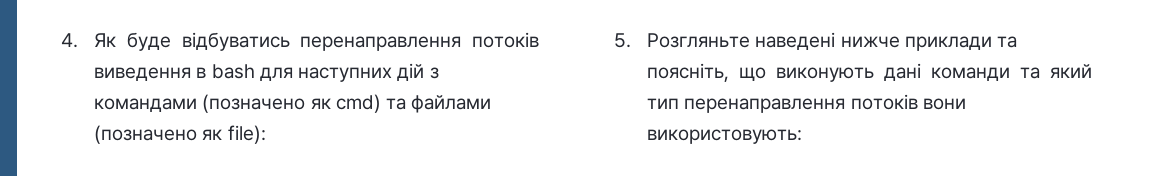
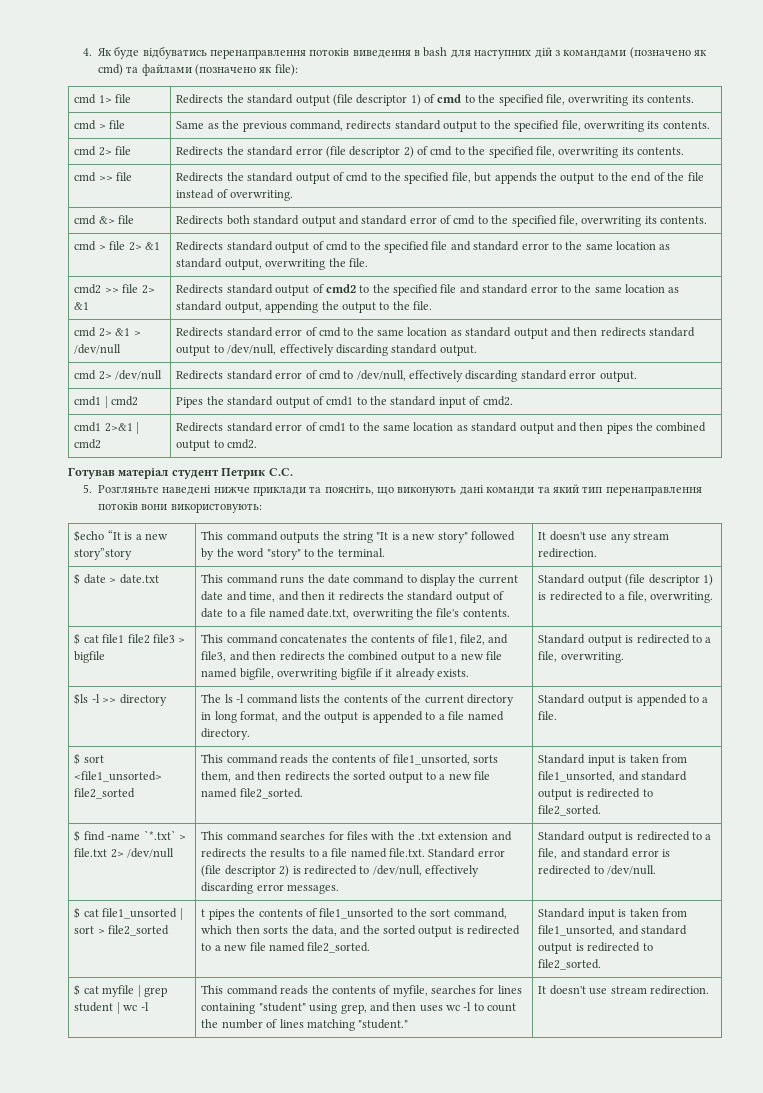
+ cmd 1> file | Redirects the standard output (file descriptor 1) of cmd to the specified file, overwriting its contents.
+ cmd > file | Same as the previous command, redirects standard output to the specified file, overwriting its contents.
+ cmd 2> file | Redirects the standard error (file descriptor 2) of cmd to the specified file, overwriting its contents.
+ cmd >> file | Redirects the standard output of cmd to the specified file, but appends the output to the end of the file instead of overwriting.
+ cmd &> file | Redirects both standard output and standard error of cmd to the specified file, overwriting its contents.
+ cmd > file 2> &1 | Redirects standard output of cmd to the specified file and standard error to the same location as standard output, overwriting the file.
+ cmd2 >> file 2> &1 | Redirects standard output of cmd2 to the specified file and standard error to the same location as standard output, appending the output to the file.
+ cmd 2> &1 > /dev/null | Redirects standard error of cmd to the same location as standard output and then redirects standard output to /dev/null, effectively discarding standard output.
+ cmd 2> /dev/null | Redirects standard error of cmd to /dev/null, effectively discarding standard error output.
+ cmd1 | cmd2 | Pipes the standard output of cmd1 to the standard input of cmd2.
+ cmd1 2>&1 | cmd2 | Redirects standard error of cmd1 to the same location as standard output and then pipes the combined output to cmd2.
+ Готував матеріал студент Петрик С.С.
+ $echo “It is a new story”story | This command outputs the string "It is a new story" followed by the word "story" to the terminal. | It doesn't use any stream redirection.
+ $ date > date.txt | This command runs the date command to display the current date and time, and then it redirects the standard output of date to a file named date.txt, overwriting the file's contents. | Standard output (file descriptor 1) is redirected to a file, overwriting.
+ $ cat file1 file2 file3 > bigfile | This command concatenates the contents of file1, file2, and file3, and then redirects the combined output to a new file named bigfile, overwriting bigfile if it already exists. | Standard output is redirected to a file, overwriting.
+ $ls -l >> directory | The ls -l command lists the contents of the current directory in long format, and the output is appended to a file named directory. | Standard output is appended to a file.
+ $ sort <file1_unsorted> file2_sorted | This command reads the contents of file1_unsorted, sorts them, and then redirects the sorted output to a new file named file2_sorted. | Standard input is taken from file1_unsorted, and standard output is redirected to file2_sorted.
+ $ find -name `*.txt` > file.txt 2> /dev/null | This command searches for files with the .txt extension and redirects the results to a file named file.txt. Standard error (file descriptor 2) is redirected to /dev/null, effectively discarding error messages. | Standard output is redirected to a file, and standard error is redirected to /dev/null.
+ $ cat file1_unsorted | sort > file2_sorted | t pipes the contents of file1_unsorted to the sort command, which then sorts the data, and the sorted output is redirected to a new file named file2_sorted. | Standard input is taken from file1_unsorted, and standard output is redirected to file2_sorted.
+ $ cat myfile | grep student | wc -l | This command reads the contents of myfile, searches for lines containing "student" using grep, and then uses wc -l to count the number of lines matching "student." | It doesn't use stream redirection.

